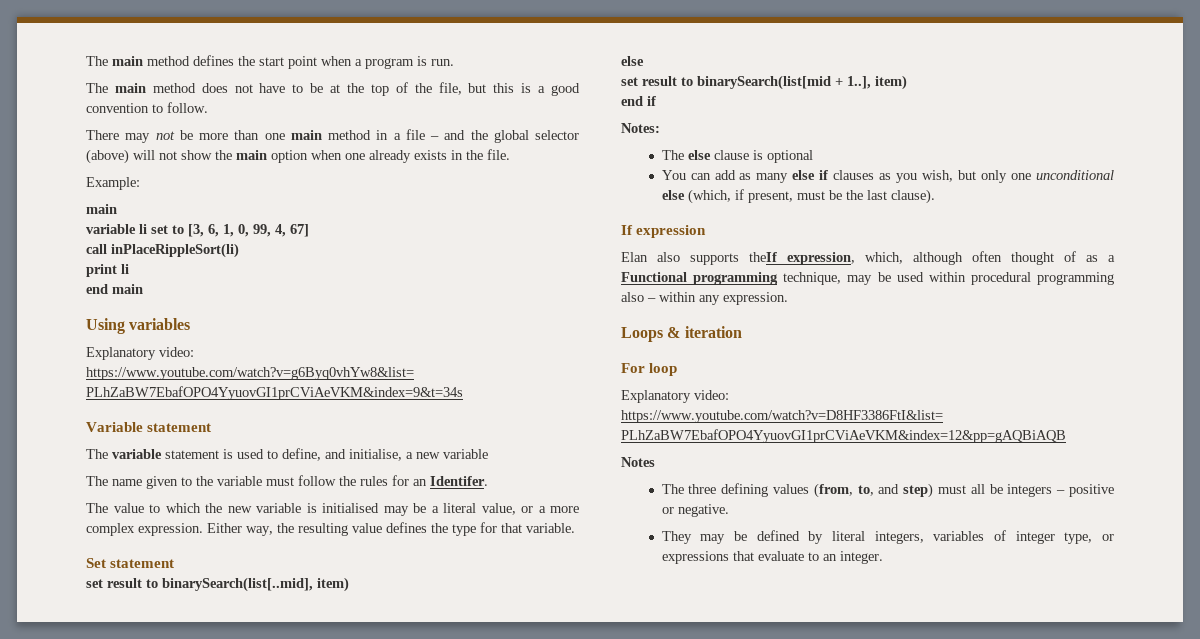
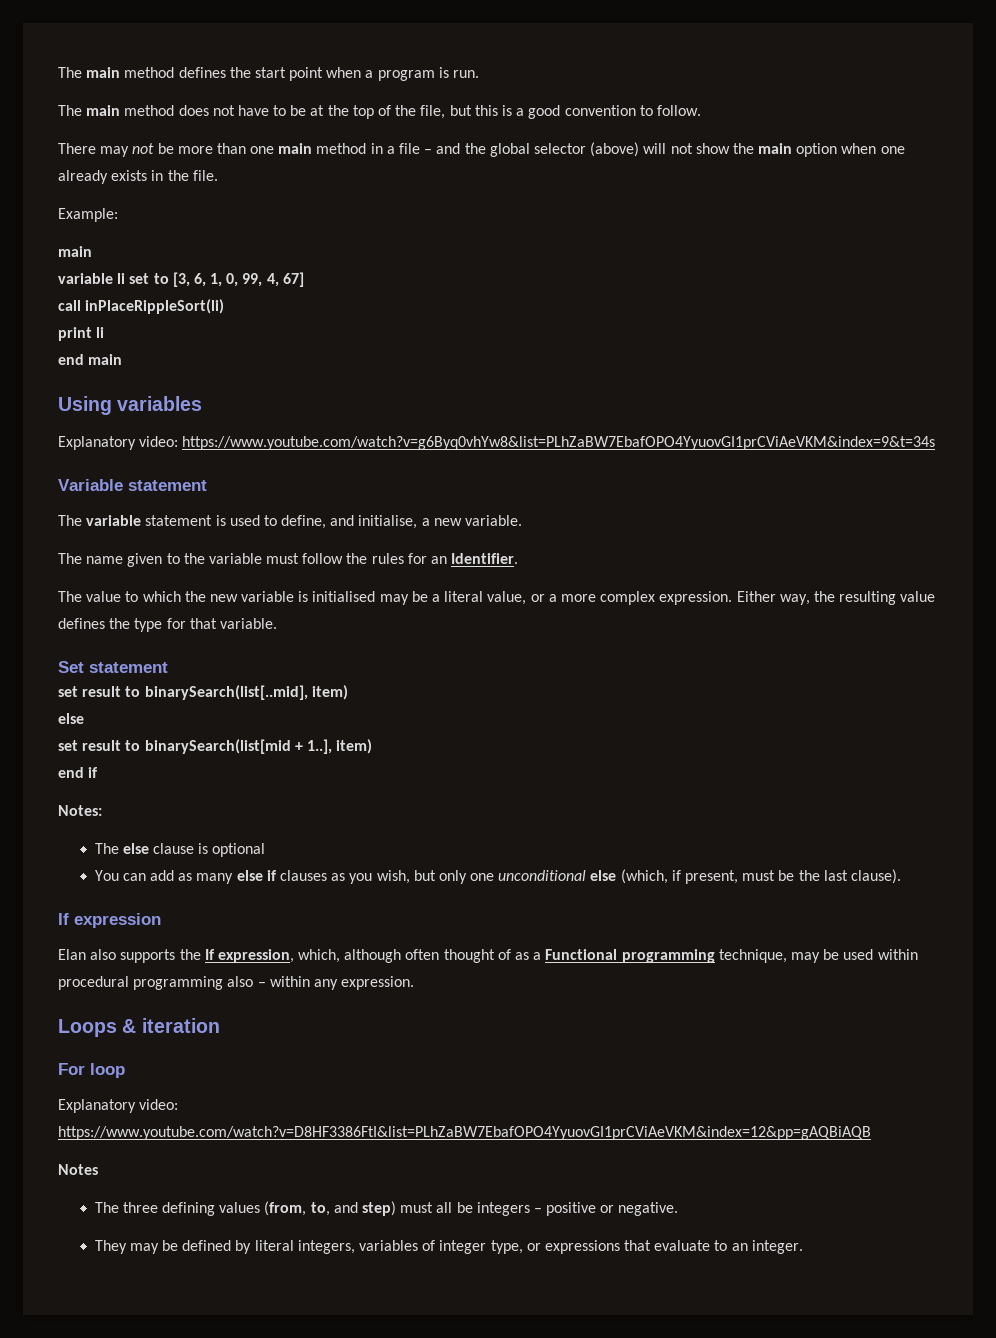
- The variable statement is used to define, and initialise, a new variable
+ The variable statement is used to define, and initialise, a new variable.
- The name given to the variable must follow the rules for an Identifer.
+ The name given to the variable must follow the rules for an Identifier.
- Elan also supports theIf expression, which, although often thought of as a Functional programming technique, may be used within procedural programming also – within any expression.
+ Elan also supports the If expression, which, although often thought of as a Functional programming technique, may be used within procedural programming also – within any expression.

